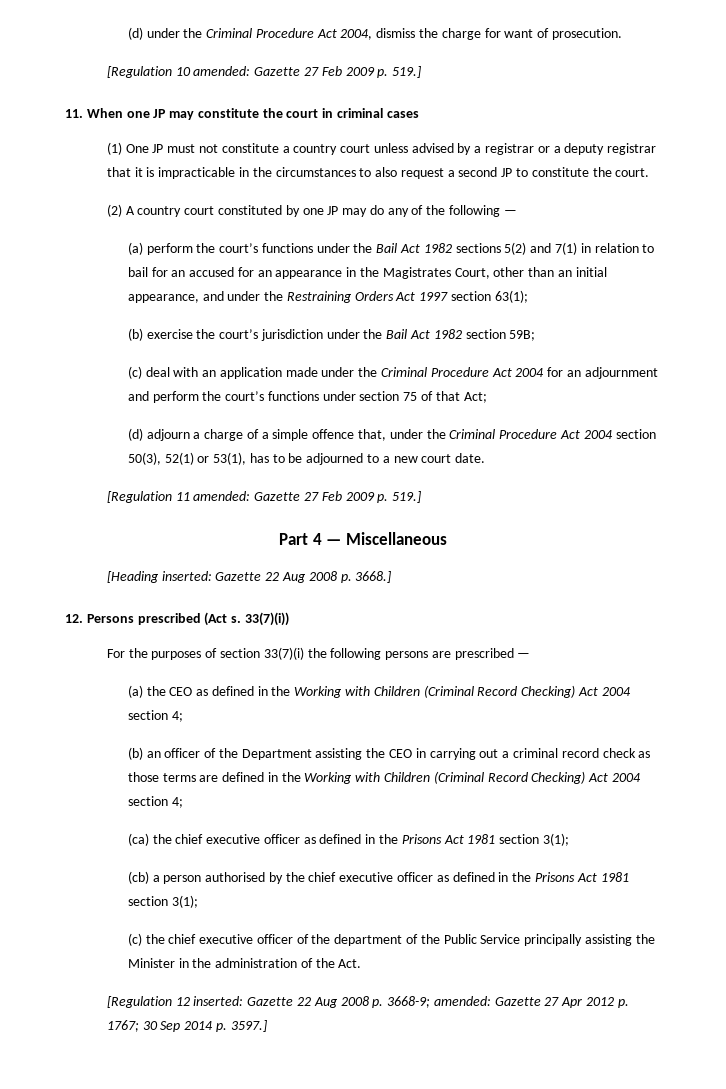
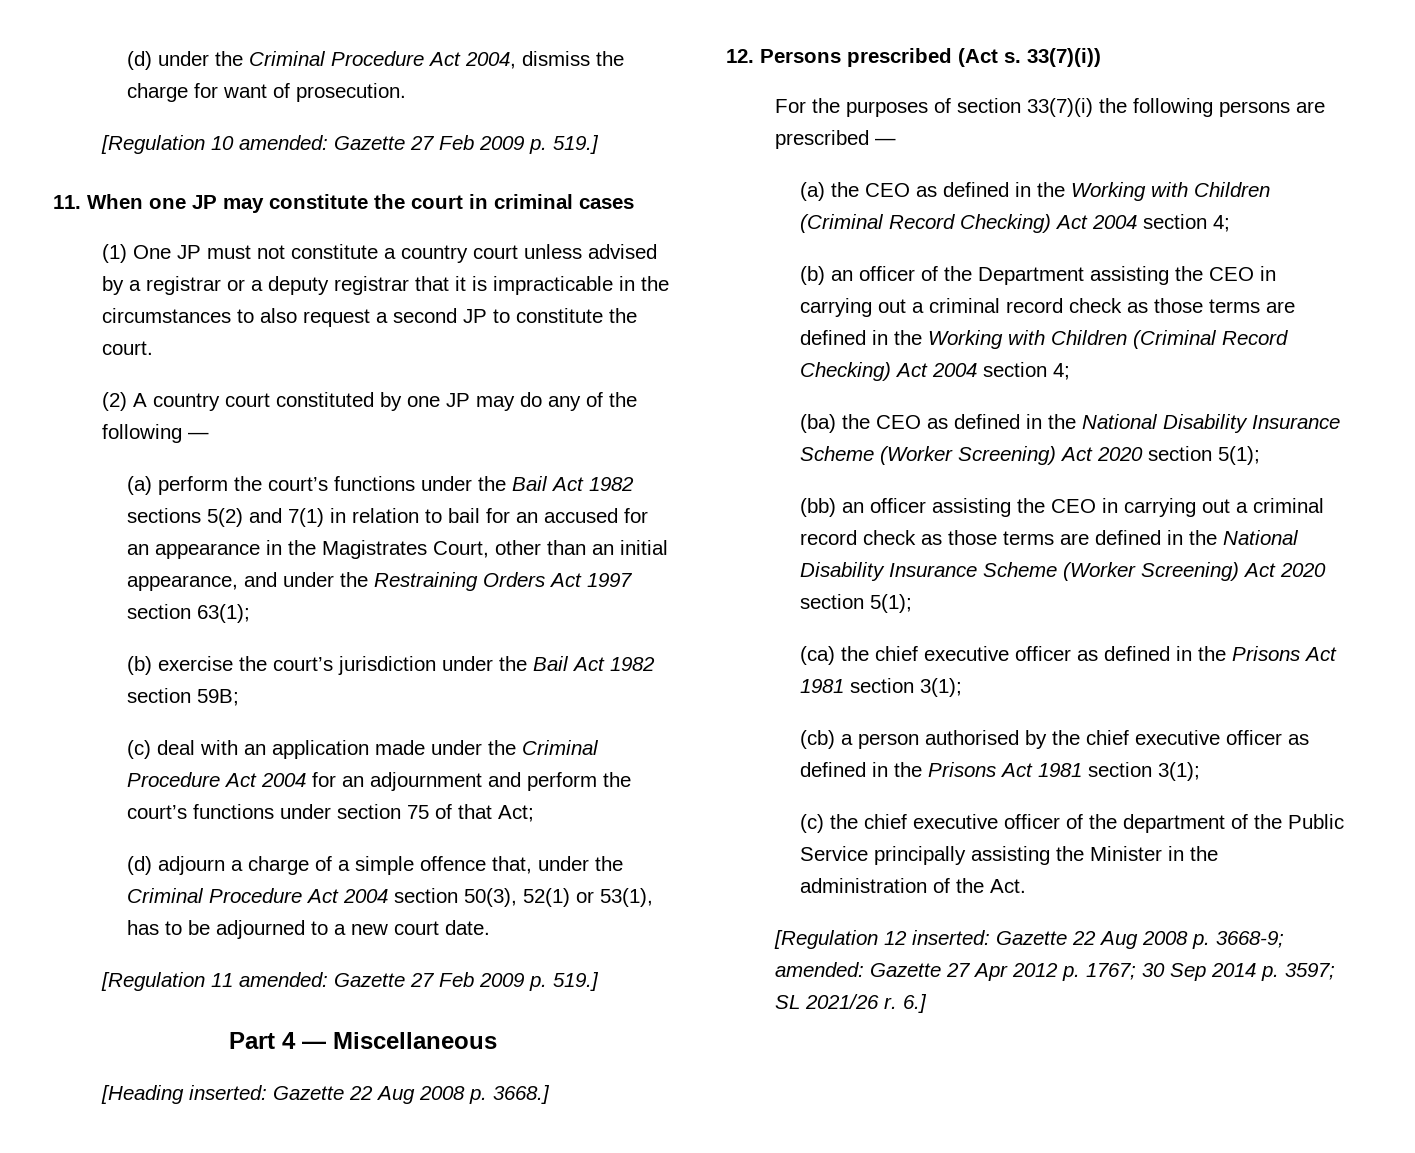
+ (ba) the CEO as defined in the National Disability Insurance Scheme (Worker Screening) Act 2020 section 5(1);
+ (bb) an officer assisting the CEO in carrying out a criminal record check as those terms are defined in the National Disability Insurance Scheme (Worker Screening) Act 2020 section 5(1);
- [Regulation 12 inserted: Gazette 22 Aug 2008 p. 3668-9; amended: Gazette 27 Apr 2012 p. 1767; 30 Sep 2014 p. 3597.]
+ [Regulation 12 inserted: Gazette 22 Aug 2008 p. 3668-9; amended: Gazette 27 Apr 2012 p. 1767; 30 Sep 2014 p. 3597; SL 2021/26 r. 6.]

